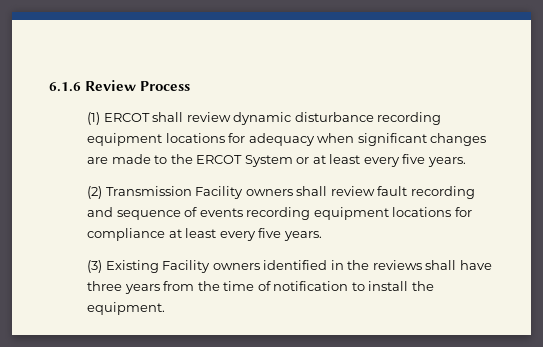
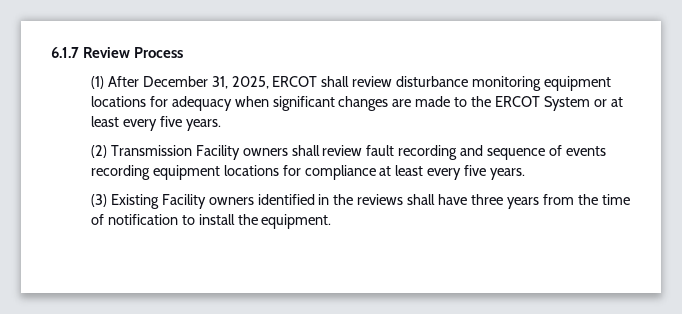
- 6.1.6 Review Process
+ 6.1.7 Review Process
- (1) ERCOT shall review dynamic disturbance recording equipment locations for adequacy when significant changes are made to the ERCOT System or at least every five years.
+ (1) After December 31, 2025, ERCOT shall review disturbance monitoring equipment locations for adequacy when significant changes are made to the ERCOT System or at least every five years.

